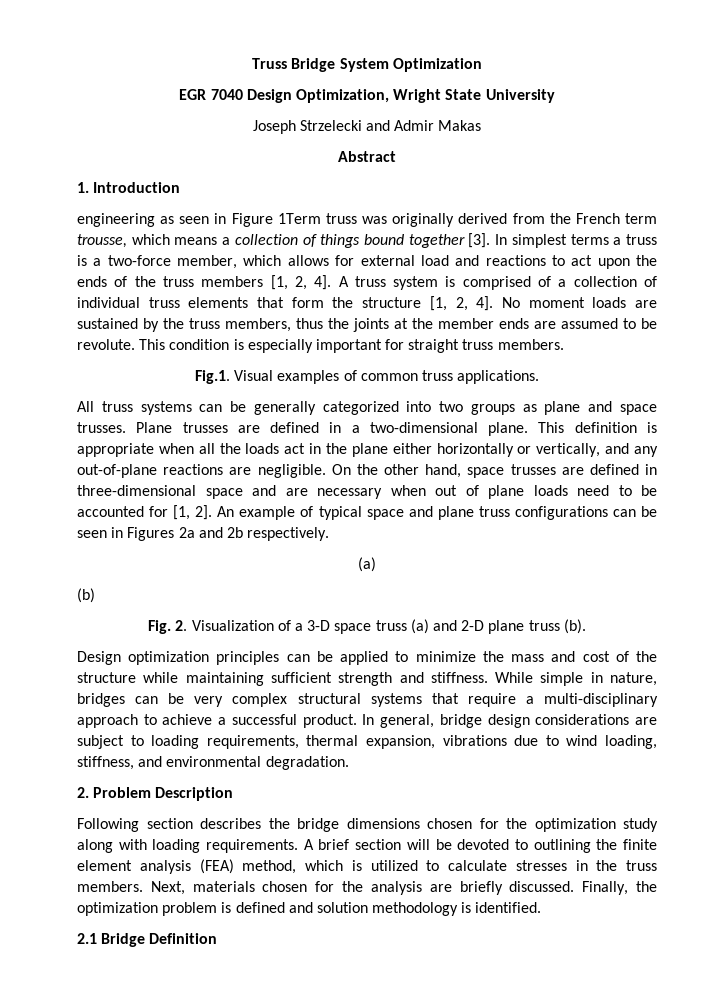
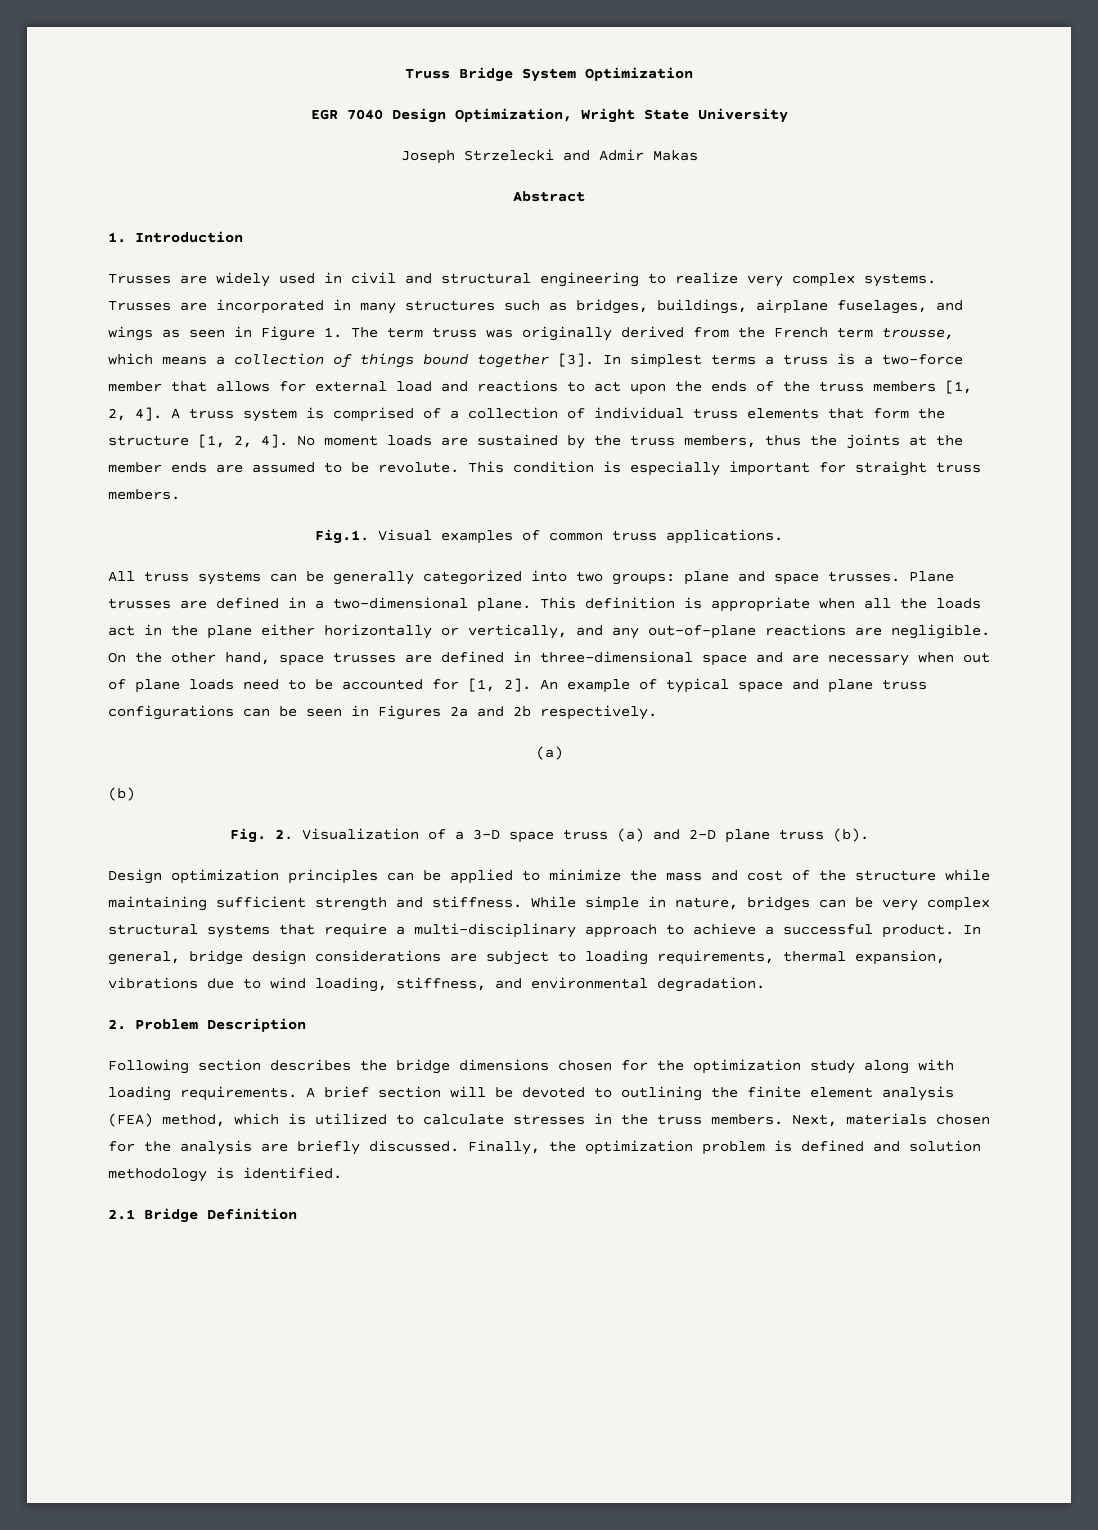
- engineering as seen in Figure 1Term truss was originally derived from the French term trousse, which means a collection of things bound together [3].
+ Trusses are widely used in civil and structural engineering to realize very complex systems. Trusses are incorporated in many structures such as bridges, buildings, airplane fuselages, and wings as seen in Figure 1. The term truss was originally derived from the French term trousse, which means a collection of things bound together [3].
- In simplest terms a truss is a two-force member, which allows for external load and reactions to act upon the ends of the truss members [1, 2, 4].
+ In simplest terms a truss is a two-force member that allows for external load and reactions to act upon the ends of the truss members [1, 2, 4].
- All truss systems can be generally categorized into two groups as plane and space trusses.
+ All truss systems can be generally categorized into two groups: plane and space trusses.

